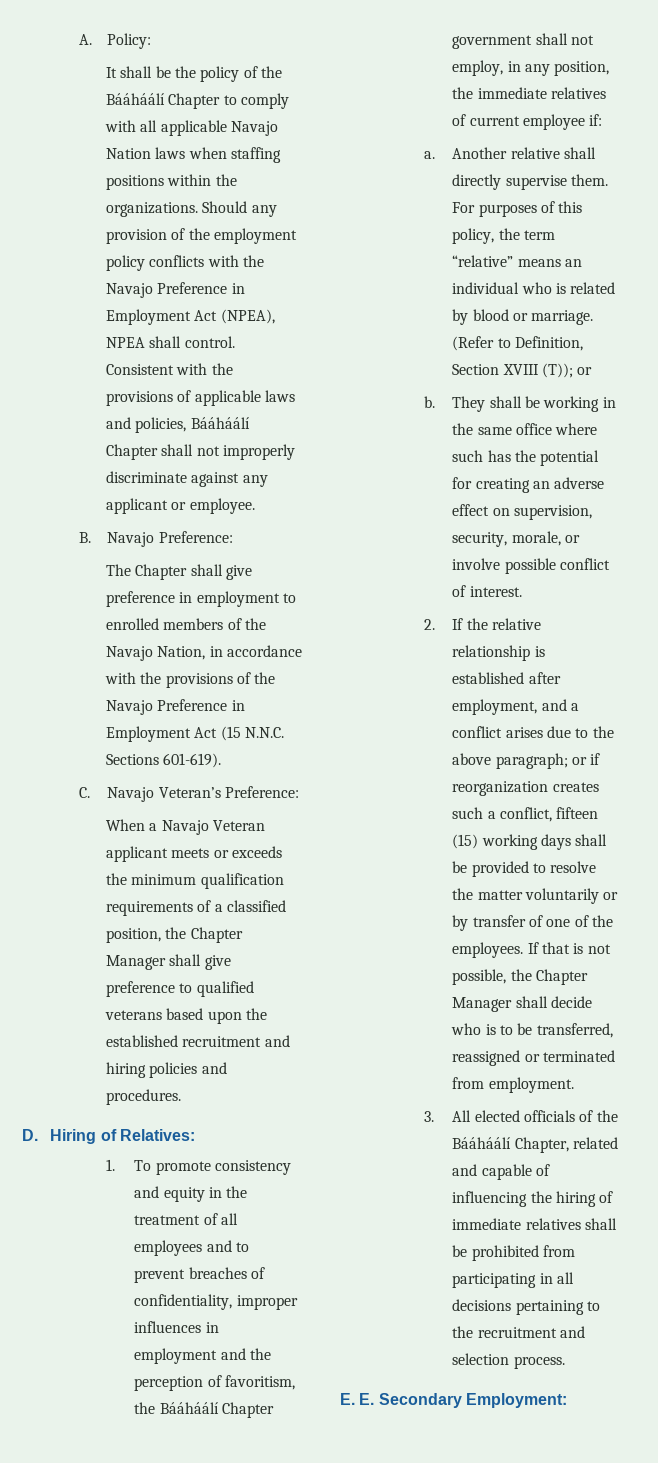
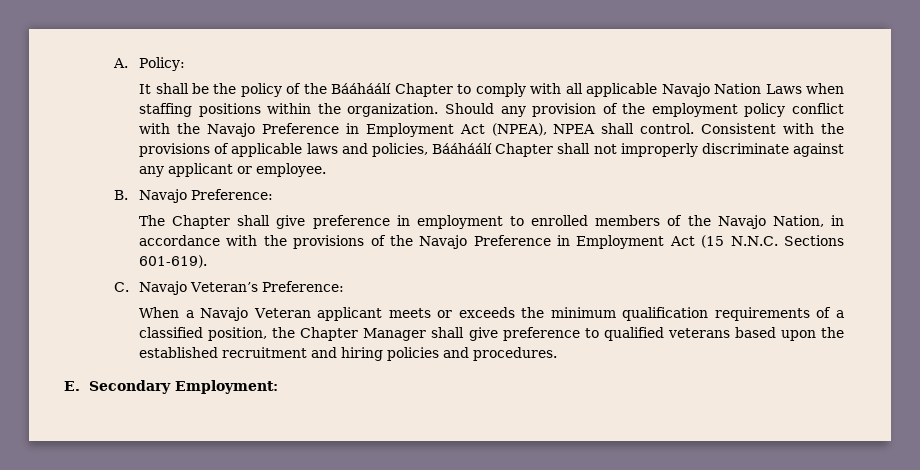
- It shall be the policy of the Bááháálí Chapter to comply with all applicable Navajo Nation laws when staffing positions within the organizations.
+ It shall be the policy of the Bááháálí Chapter to comply with all applicable Navajo Nation Laws when staffing positions within the organization.
- Should any provision of the employment policy conflicts with the Navajo Preference in Employment Act (NPEA), NPEA shall control.
+ Should any provision of the employment policy conflict with the Navajo Preference in Employment Act (NPEA), NPEA shall control.
- D. Hiring of Relatives:
- 1. To promote consistency and equity in the treatment of all employees and to prevent breaches of confidentiality, improper influences in employment and the perception of favoritism, the Bááháálí Chapter government shall not employ, in any position, the immediate relatives of current employee if:
- a. Another relative shall directly supervise them. For purposes of this policy, the term “relative” means an individual who is related by blood or marriage. (Refer to Definition, Section XVIII (T)); or
- b. They shall be working in the same office where such has the potential for creating an adverse effect on supervision, security, morale, or involve possible conflict of interest.
- 2. If the relative relationship is established after employment, and a conflict arises due to the above paragraph; or if reorganization creates such a conflict, fifteen (15) working days shall be provided to resolve the matter voluntarily or by transfer of one of the employees. If that is not possible, the Chapter Manager shall decide who is to be transferred, reassigned or terminated from employment.
- 3. All elected officials of the Bááháálí Chapter, related and capable of influencing the hiring of immediate relatives shall be prohibited from participating in all decisions pertaining to the recruitment and selection process.
- E. E. Secondary Employment:
+ E. Secondary Employment:

